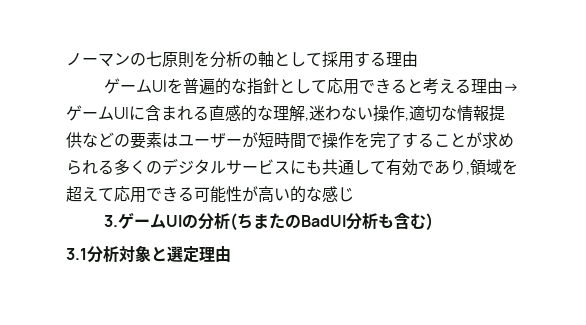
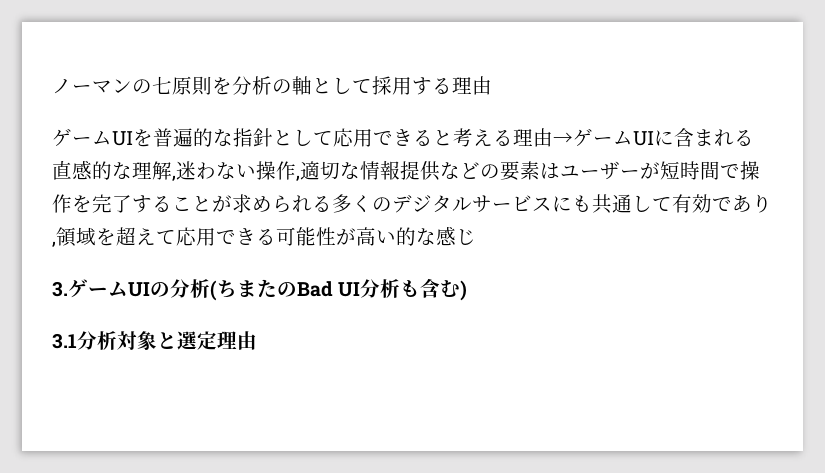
- 3.ゲームUIの分析(ちまたのBadUI分析も含む)
+ 3.ゲームUIの分析(ちまたのBad UI分析も含む)

